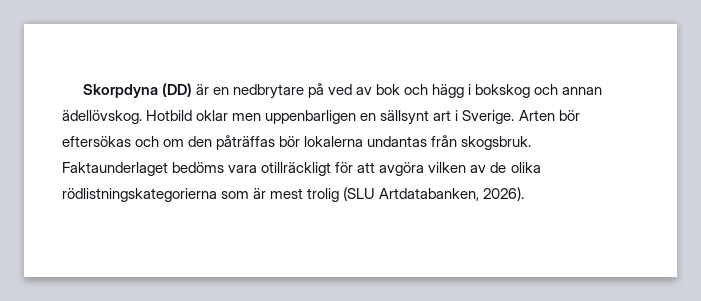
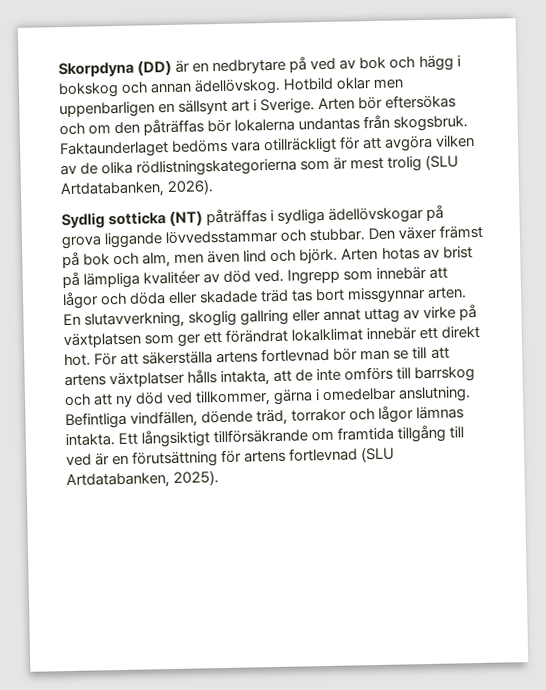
+ Sydlig sotticka (NT) påträffas i sydliga ädellövskogar på grova liggande lövvedsstammar och stubbar. Den växer främst på bok och alm, men även lind och björk. Arten hotas av brist på lämpliga kvalitéer av död ved. Ingrepp som innebär att lågor och döda eller skadade träd tas bort missgynnar arten. En slutavverkning, skoglig gallring eller annat uttag av virke på växtplatsen som ger ett förändrat lokalklimat innebär ett direkt hot. För att säkerställa artens fortlevnad bör man se till att artens växtplatser hålls intakta, att de inte omförs till barrskog och att ny död ved tillkommer, gärna i omedelbar anslutning. Befintliga vindfällen, döende träd, torrakor och lågor lämnas intakta. Ett långsiktigt tillförsäkrande om framtida tillgång till ved är en förutsättning för artens fortlevnad (SLU Artdatabanken, 2025).

